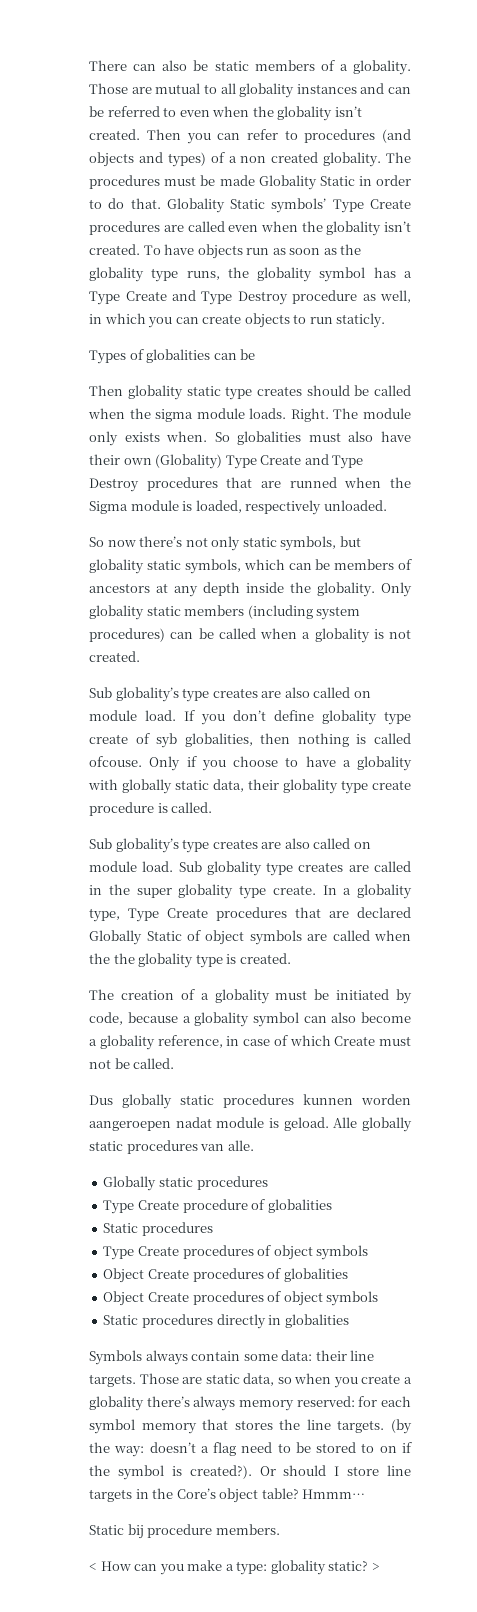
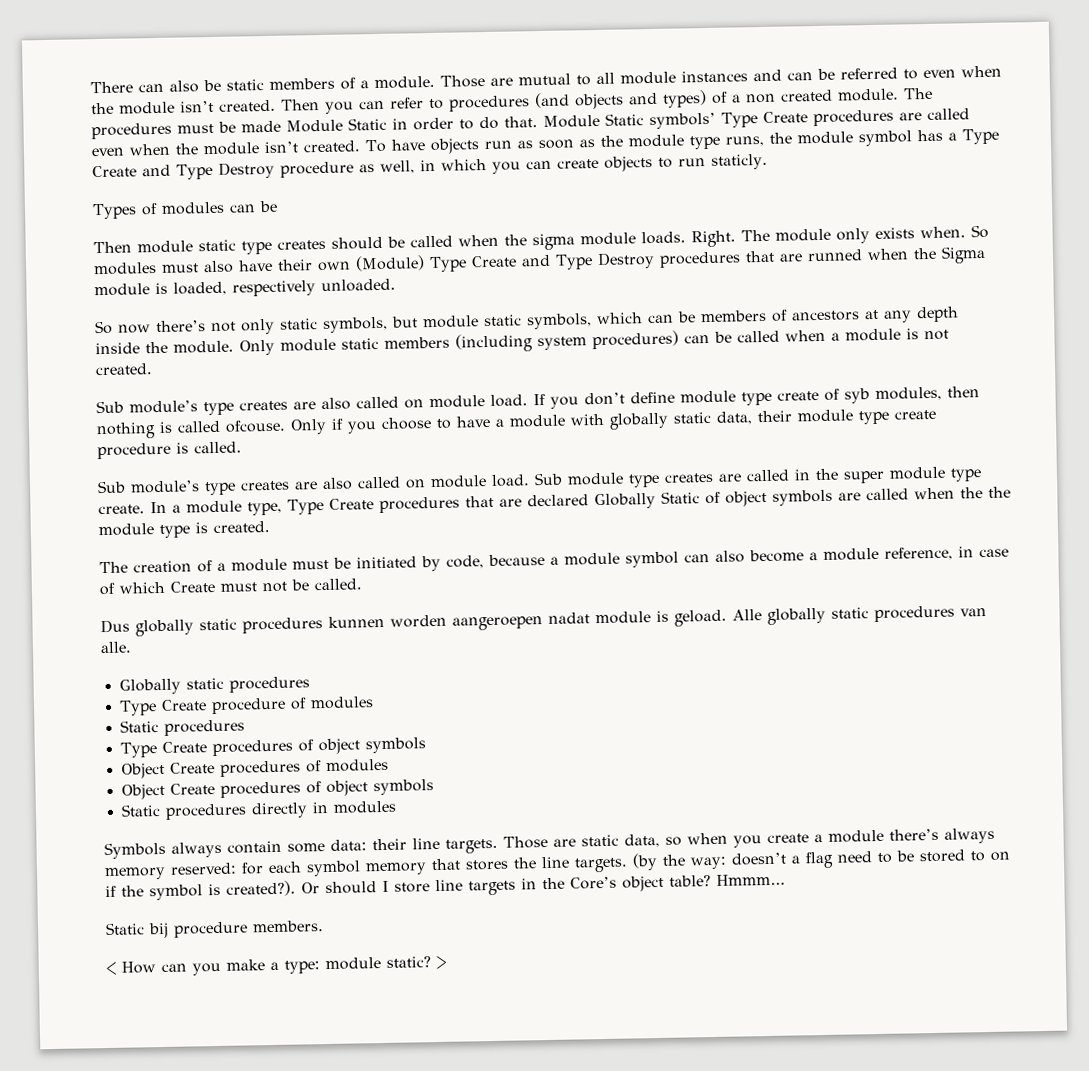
- There can also be static members of a globality.
+ There can also be static members of a module.
- Those are mutual to all globality instances and can be referred to even when the globality isn’t created.
+ Those are mutual to all module instances and can be referred to even when the module isn’t created.
- Then you can refer to procedures (and objects and types) of a non created globality.
+ Then you can refer to procedures (and objects and types) of a non created module.
- The procedures must be made Globality Static in order to do that.
+ The procedures must be made Module Static in order to do that.
- Globality Static symbols’ Type Create procedures are called even when the globality isn’t created.
+ Module Static symbols’ Type Create procedures are called even when the module isn’t created.
- To have objects run as soon as the globality type runs, the globality symbol has a Type Create and Type Destroy procedure as well, in which you can create objects to run staticly.
+ To have objects run as soon as the module type runs, the module symbol has a Type Create and Type Destroy procedure as well, in which you can create objects to run staticly.
- Types of globalities can be
+ Types of modules can be
- Then globality static type creates should be called when the sigma module loads.
+ Then module static type creates should be called when the sigma module loads.
- So globalities must also have their own (Globality) Type Create and Type Destroy procedures that are runned when the Sigma module is loaded, respectively unloaded.
+ So modules must also have their own (Module) Type Create and Type Destroy procedures that are runned when the Sigma module is loaded, respectively unloaded.
- So now there’s not only static symbols, but globality static symbols, which can be members of ancestors at any depth inside the globality. Only globality static members (including system procedures) can be called when a globality is not created.
- Sub globality’s type creates are also called on module load.
+ So now there’s not only static symbols, but module static symbols, which can be members of ancestors at any depth inside the module. Only module static members (including system procedures) can be called when a module is not created.
+ Sub module’s type creates are also called on module load.
- If you don’t define globality type create of syb globalities, then nothing is called ofcouse.
+ If you don’t define module type create of syb modules, then nothing is called ofcouse.
- Only if you choose to have a globality with globally static data, their globality type create procedure is called.
- Sub globality’s type creates are also called on module load.
+ Only if you choose to have a module with globally static data, their module type create procedure is called.
+ Sub module’s type creates are also called on module load.
- Sub globality type creates are called in the super globality type create.
+ Sub module type creates are called in the super module type create.
- In a globality type, Type Create procedures that are declared Globally Static of object symbols are called when the the globality type is created.
+ In a module type, Type Create procedures that are declared Globally Static of object symbols are called when the the module type is created.
- The creation of a globality must be initiated by code, because a globality symbol can also become a globality reference, in case of which Create must not be called.
+ The creation of a module must be initiated by code, because a module symbol can also become a module reference, in case of which Create must not be called.
- Type Create procedure of globalities
+ Type Create procedure of modules
- Object Create procedures of globalities
+ Object Create procedures of modules
- Static procedures directly in globalities
+ Static procedures directly in modules
- Those are static data, so when you create a globality there’s always memory reserved: for each symbol memory that stores the line targets.
+ Those are static data, so when you create a module there’s always memory reserved: for each symbol memory that stores the line targets.
- < How can you make a type: globality static?
+ < How can you make a type: module static?

